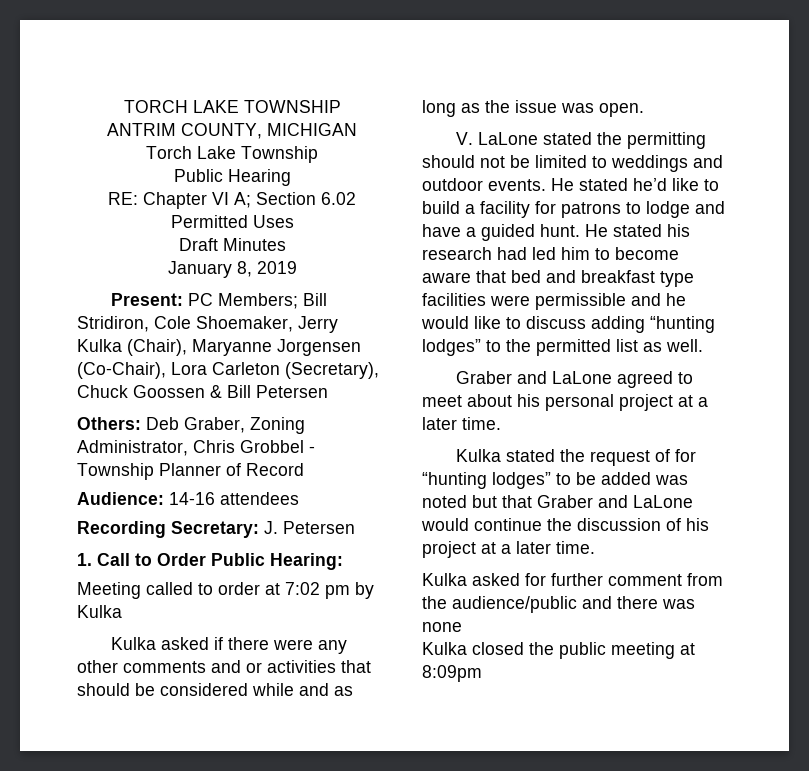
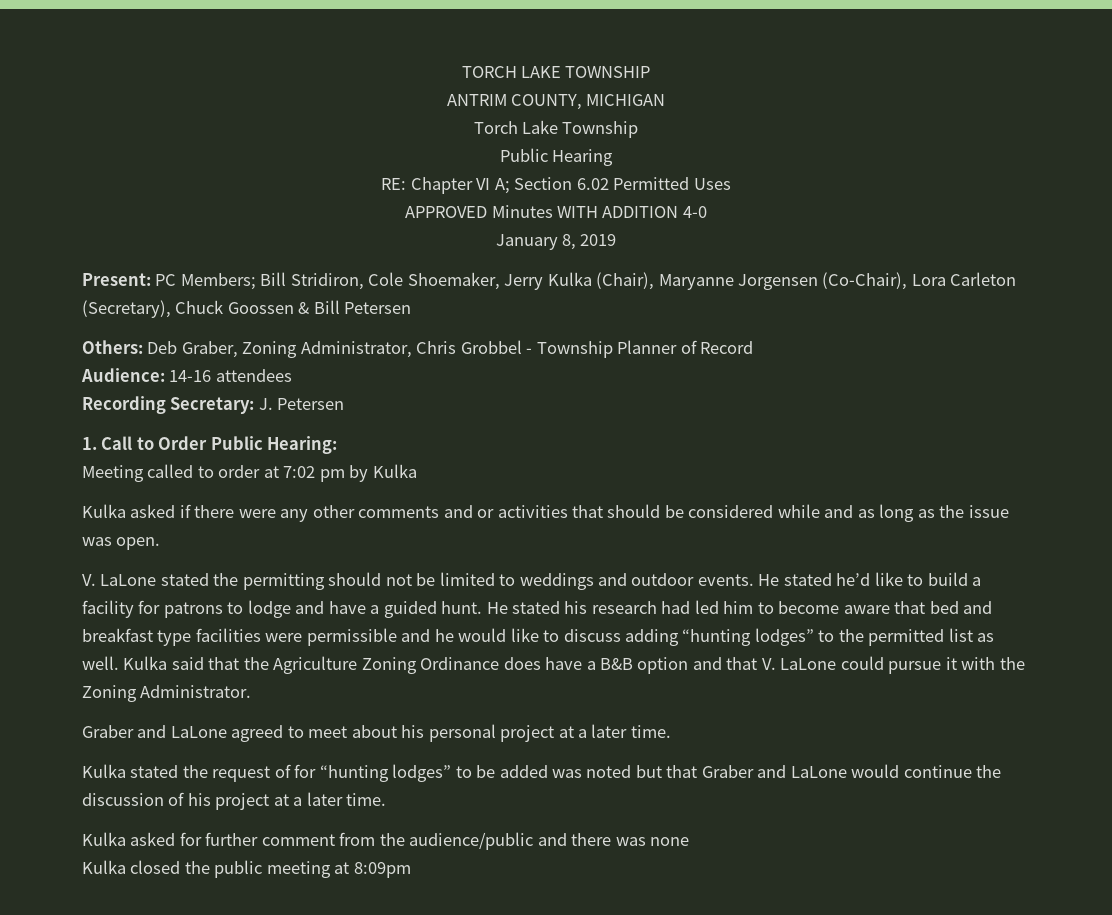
- Draft Minutes
+ APPROVED Minutes WITH ADDITION 4-0
+ Kulka said that the Agriculture Zoning Ordinance does have a B&B option and that V. LaLone could pursue it with the Zoning Administrator.

